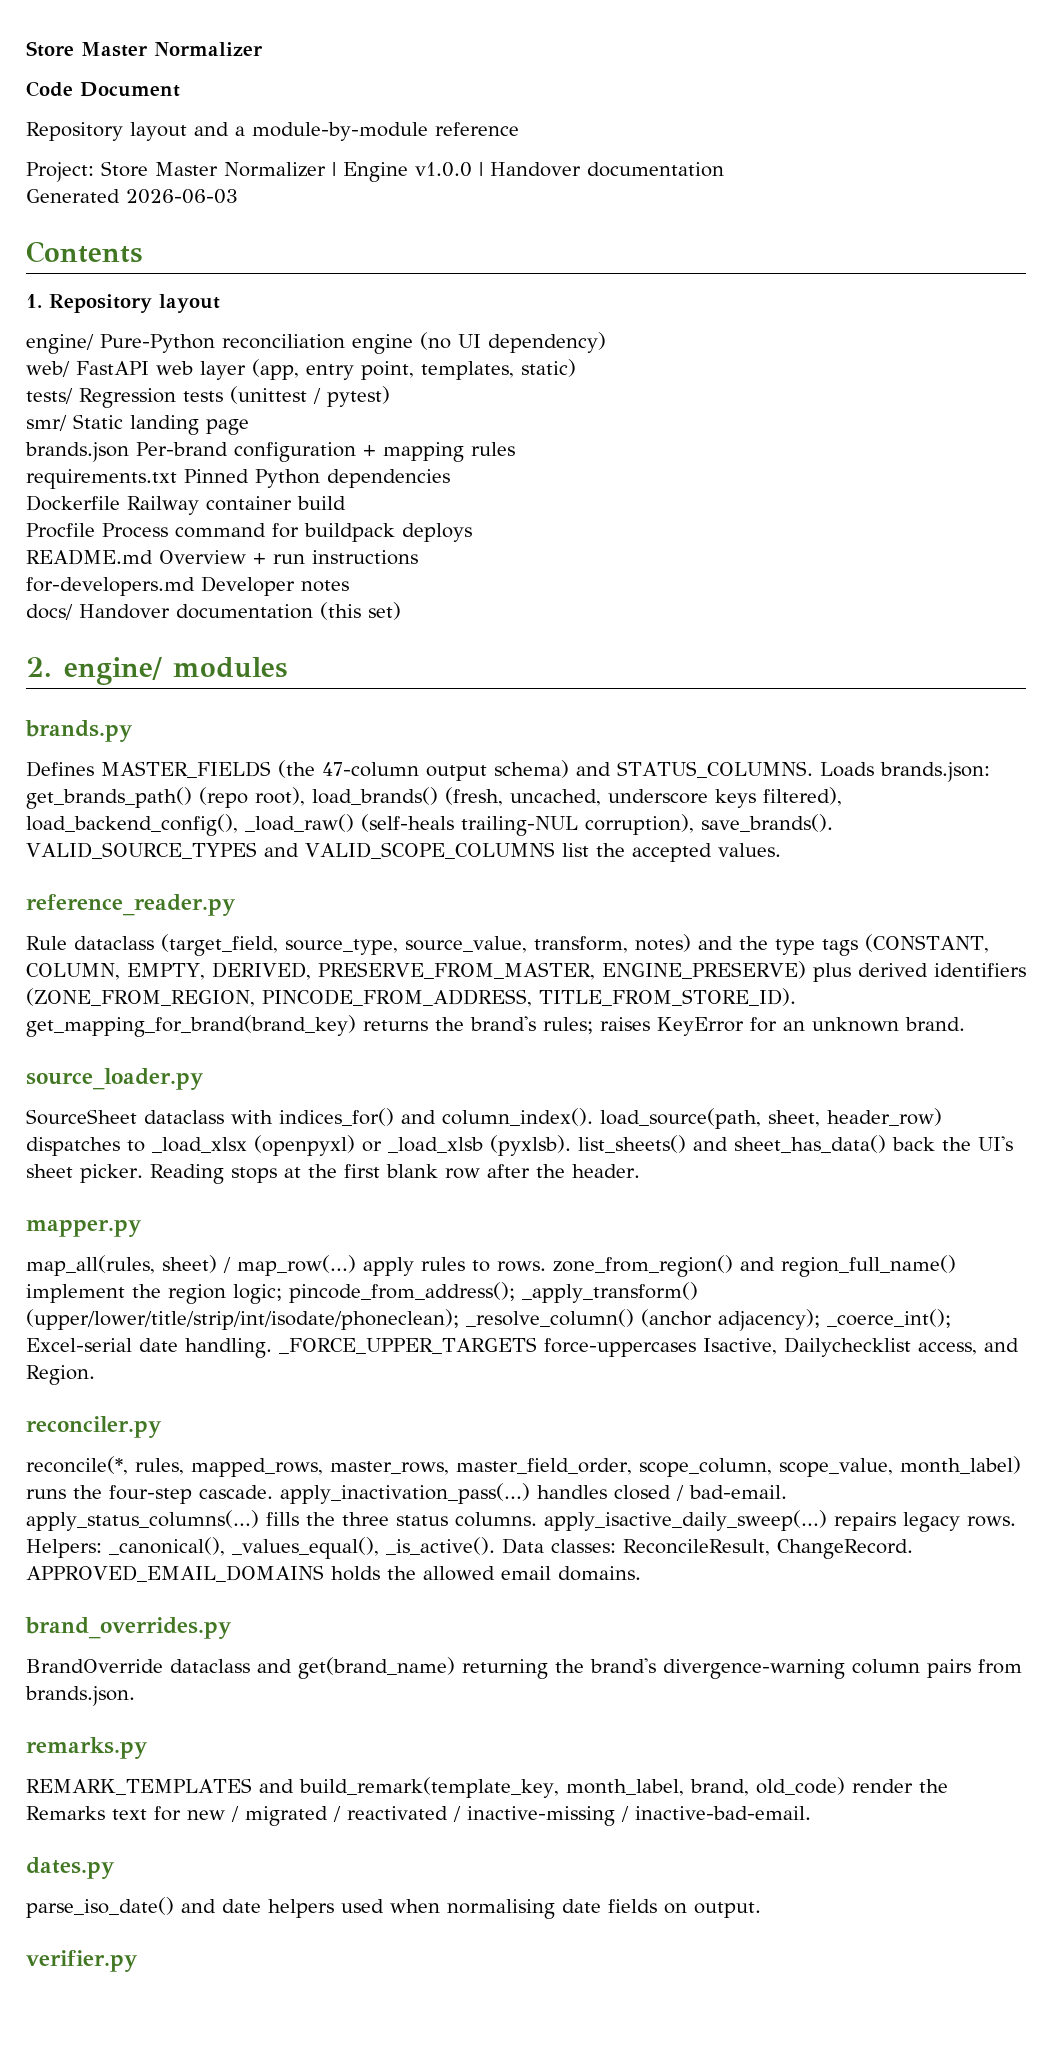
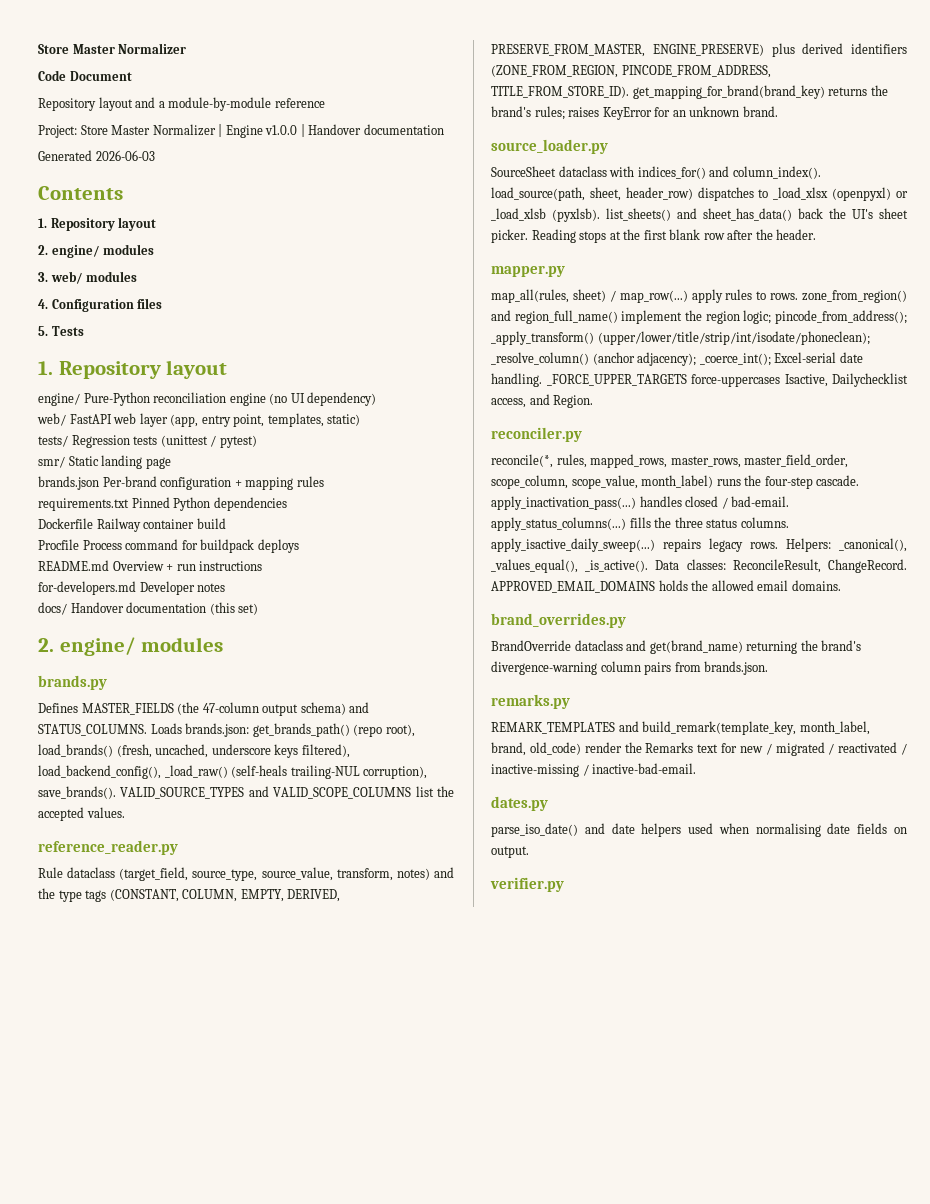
  Contents
+ 1. Repository layout
+ 2. engine/ modules
+ 3. web/ modules
+ 4. Configuration files
+ 5. Tests

